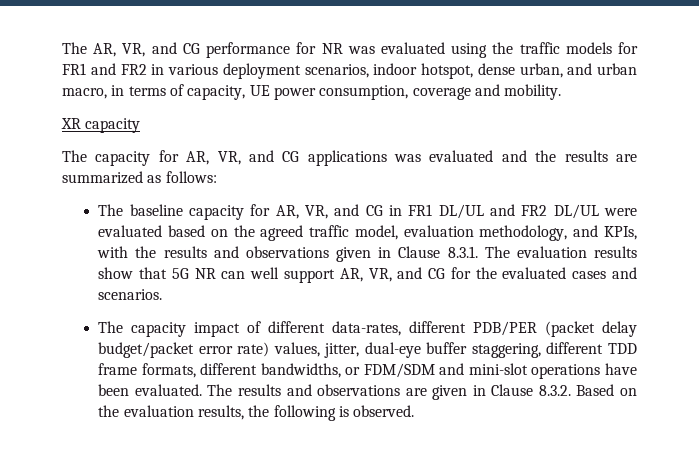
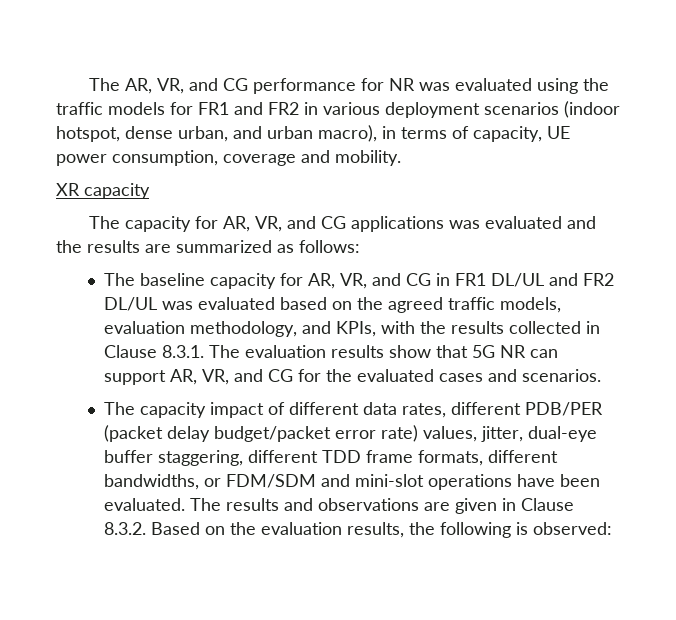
- The AR, VR, and CG performance for NR was evaluated using the traffic models for FR1 and FR2 in various deployment scenarios, indoor hotspot, dense urban, and urban macro, in terms of capacity, UE power consumption, coverage and mobility.
+ The AR, VR, and CG performance for NR was evaluated using the traffic models for FR1 and FR2 in various deployment scenarios (indoor hotspot, dense urban, and urban macro), in terms of capacity, UE power consumption, coverage and mobility.
- The baseline capacity for AR, VR, and CG in FR1 DL/UL and FR2 DL/UL were evaluated based on the agreed traffic model, evaluation methodology, and KPIs, with the results and observations given in Clause 8.3.1. The evaluation results show that 5G NR can well support AR, VR, and CG for the evaluated cases and scenarios.
+ The baseline capacity for AR, VR, and CG in FR1 DL/UL and FR2 DL/UL was evaluated based on the agreed traffic models, evaluation methodology, and KPIs, with the results collected in Clause 8.3.1. The evaluation results show that 5G NR can support AR, VR, and CG for the evaluated cases and scenarios.
- The capacity impact of different data-rates, different PDB/PER (packet delay budget/packet error rate) values, jitter, dual-eye buffer staggering, different TDD frame formats, different bandwidths, or FDM/SDM and mini-slot operations have been evaluated.
+ The capacity impact of different data rates, different PDB/PER (packet delay budget/packet error rate) values, jitter, dual-eye buffer staggering, different TDD frame formats, different bandwidths, or FDM/SDM and mini-slot operations have been evaluated.
- The results and observations are given in Clause 8.3.2. Based on the evaluation results, the following is observed.
+ The results and observations are given in Clause 8.3.2. Based on the evaluation results, the following is observed:

